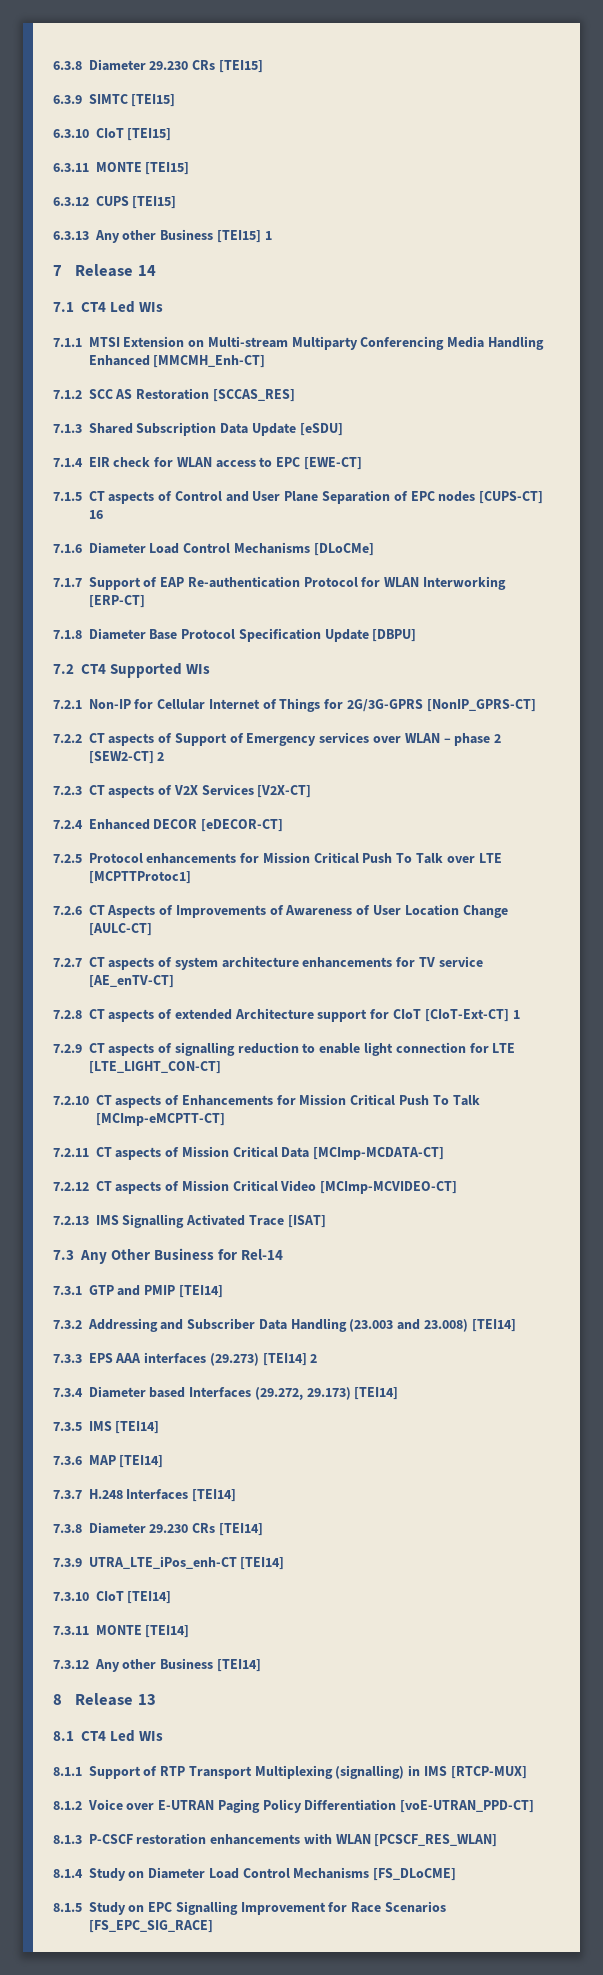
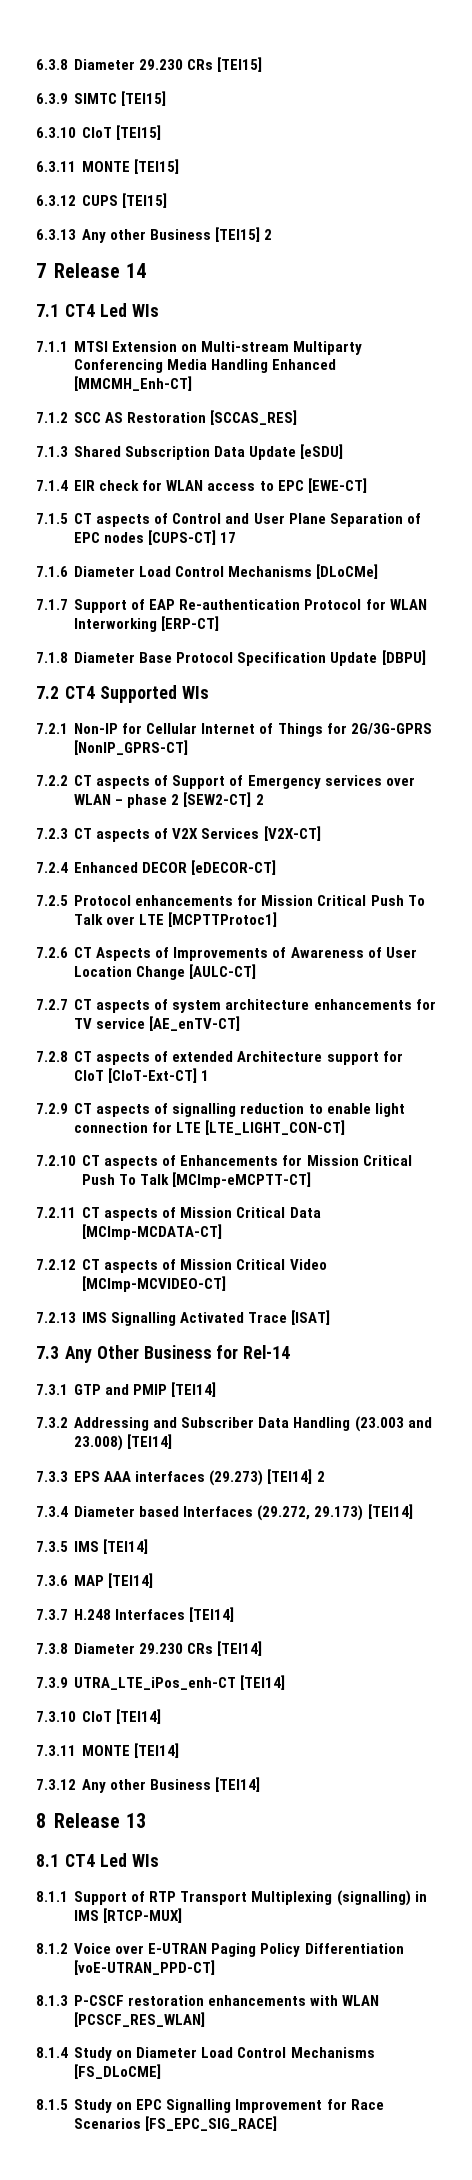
- 6.3.13 Any other Business [TEI15] 1
+ 6.3.13 Any other Business [TEI15] 2
- 7.1.5 CT aspects of Control and User Plane Separation of EPC nodes [CUPS-CT] 16
+ 7.1.5 CT aspects of Control and User Plane Separation of EPC nodes [CUPS-CT] 17

